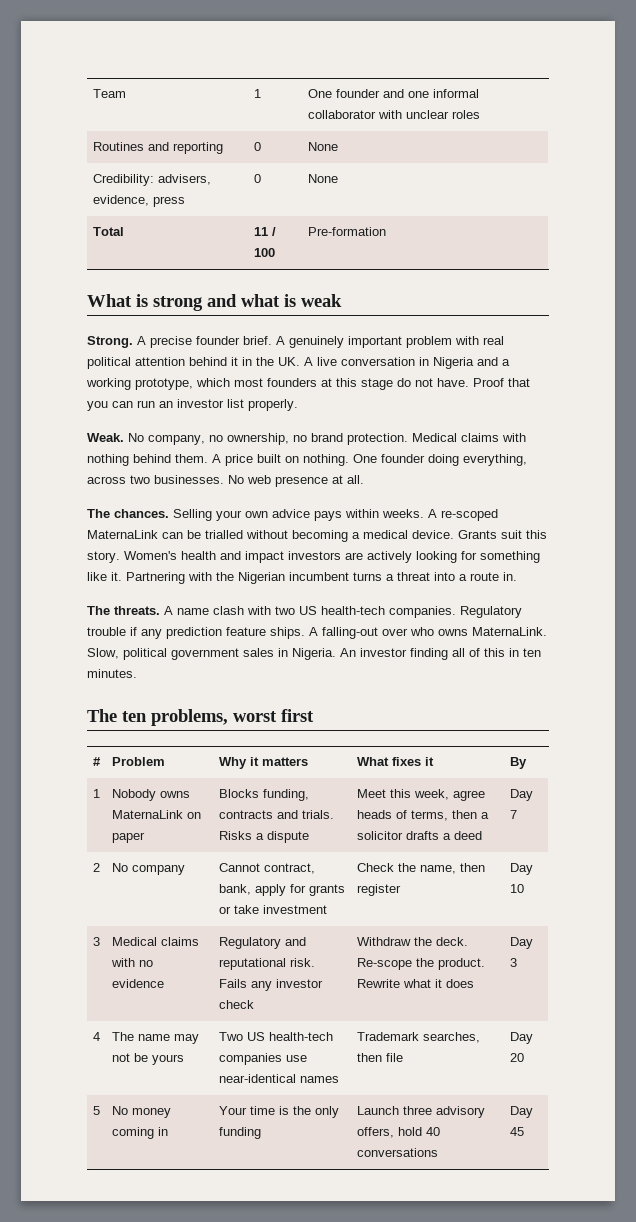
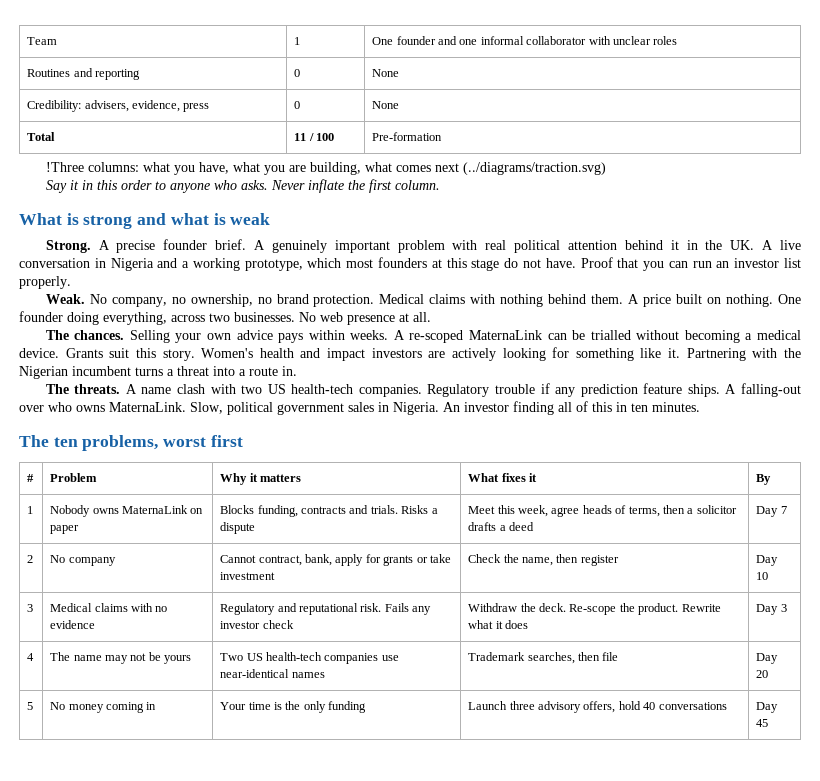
+ !Three columns: what you have, what you are building, what comes next (../diagrams/traction.svg)
+ Say it in this order to anyone who asks. Never inflate the first column.

